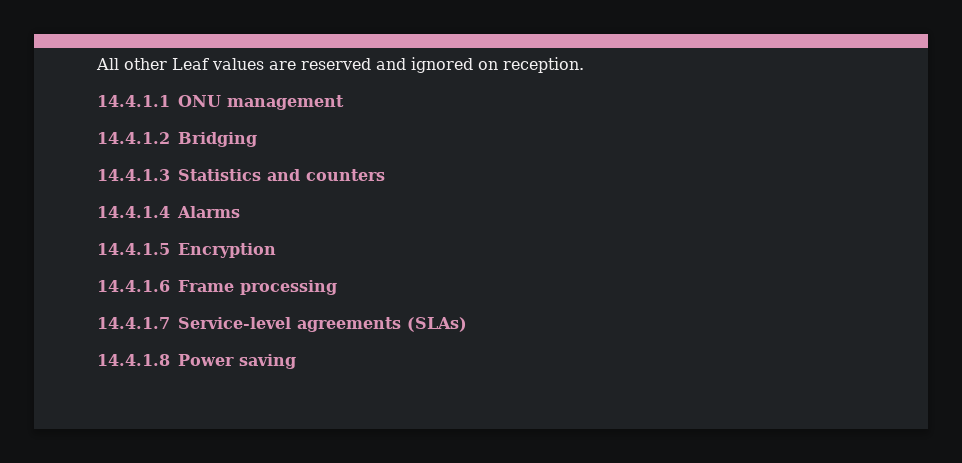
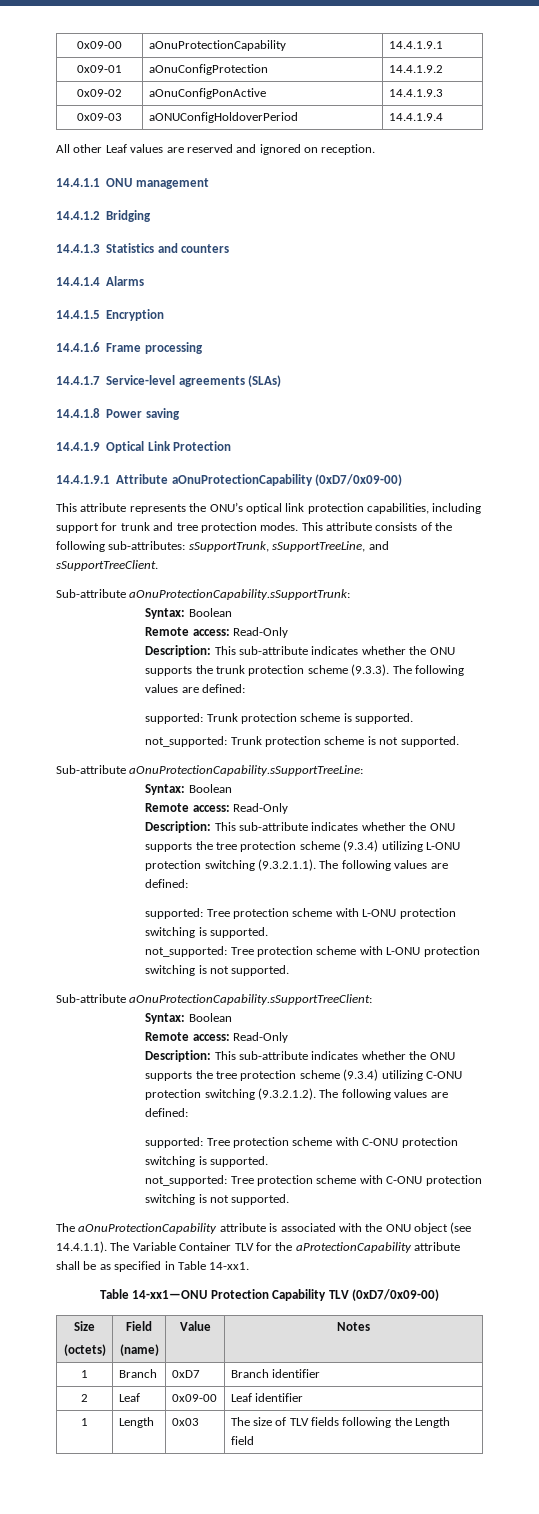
+ 0x09-00 | aOnuProtectionCapability | 14.4.1.9.1
+ 0x09-01 | aOnuConfigProtection | 14.4.1.9.2
+ 0x09-02 | aOnuConfigPonActive | 14.4.1.9.3
+ 0x09-03 | aONUConfigHoldoverPeriod | 14.4.1.9.4
+ 14.4.1.9 Optical Link Protection
+ 14.4.1.9.1 Attribute aOnuProtectionCapability (0xD7/0x09-00)
+ This attribute represents the ONU’s optical link protection capabilities, including support for trunk and tree protection modes. This attribute consists of the following sub-attributes: sSupportTrunk, sSupportTreeLine, and sSupportTreeClient.
+ Sub-attribute aOnuProtectionCapability.sSupportTrunk:
+ Syntax: Boolean
+ Remote access: Read-Only
+ Description: This sub-attribute indicates whether the ONU supports the trunk protection scheme (9.3.3). The following values are defined:
+ supported: Trunk protection scheme is supported.
+ not_supported: Trunk protection scheme is not supported.
+ Sub-attribute aOnuProtectionCapability.sSupportTreeLine:
+ Syntax: Boolean
+ Remote access: Read-Only
+ Description: This sub-attribute indicates whether the ONU supports the tree protection scheme (9.3.4) utilizing L-ONU protection switching (9.3.2.1.1). The following values are defined:
+ supported: Tree protection scheme with L-ONU protection switching is supported.
+ not_supported: Tree protection scheme with L-ONU protection switching is not supported.
+ Sub-attribute aOnuProtectionCapability.sSupportTreeClient:
+ Syntax: Boolean
+ Remote access: Read-Only
+ Description: This sub-attribute indicates whether the ONU supports the tree protection scheme (9.3.4) utilizing C-ONU protection switching (9.3.2.1.2). The following values are defined:
+ supported: Tree protection scheme with C-ONU protection switching is supported.
+ not_supported: Tree protection scheme with C-ONU protection switching is not supported.
+ The aOnuProtectionCapability attribute is associated with the ONU object (see 14.4.1.1). The Variable Container TLV for the aProtectionCapability attribute shall be as specified in Table 14-xx1.
+ Table 14-xx1—ONU Protection Capability TLV (0xD7/0x09-00)
+ Size
+ (octets) | Field
+ (name) | Value | Notes
+ 1 | Branch | 0xD7 | Branch identifier
+ 2 | Leaf | 0x09-00 | Leaf identifier
+ 1 | Length | 0x03 | The size of TLV fields following the Length field

